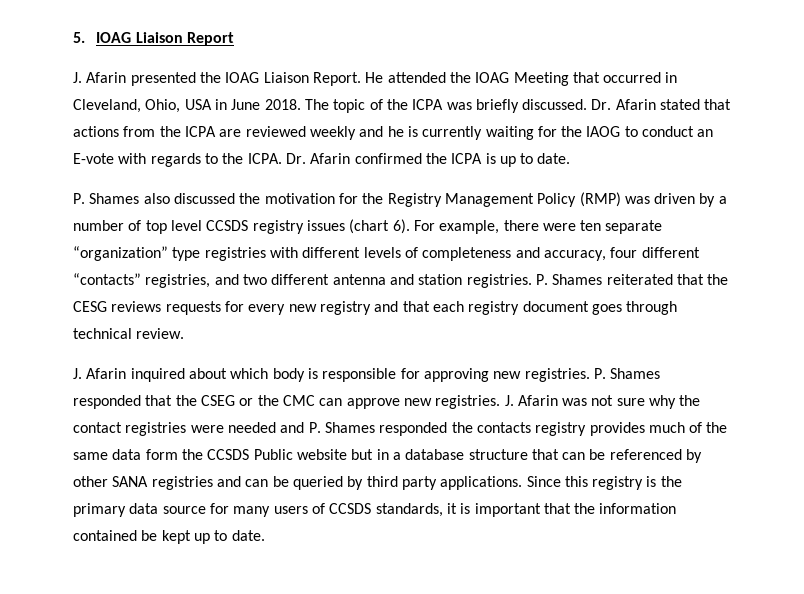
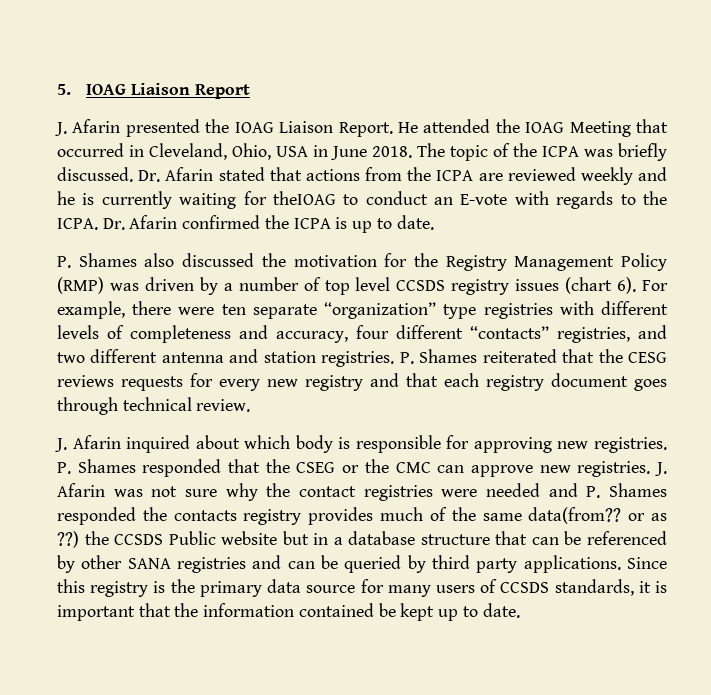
- Dr. Afarin stated that actions from the ICPA are reviewed weekly and he is currently waiting for the IAOG to conduct an E-vote with regards to the ICPA.
+ Dr. Afarin stated that actions from the ICPA are reviewed weekly and he is currently waiting for theIOAG to conduct an E-vote with regards to the ICPA.
- J. Afarin was not sure why the contact registries were needed and P. Shames responded the contacts registry provides much of the same data form the CCSDS Public website but in a database structure that can be referenced by other SANA registries and can be queried by third party applications.
+ J. Afarin was not sure why the contact registries were needed and P. Shames responded the contacts registry provides much of the same data(from?? or as ??) the CCSDS Public website but in a database structure that can be referenced by other SANA registries and can be queried by third party applications.

